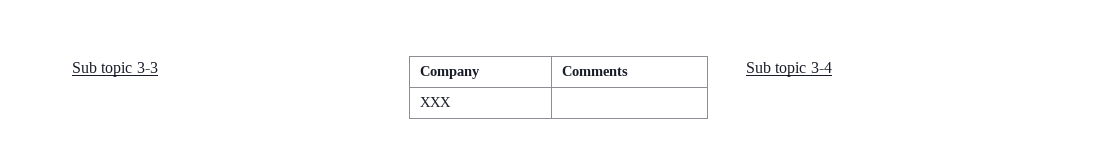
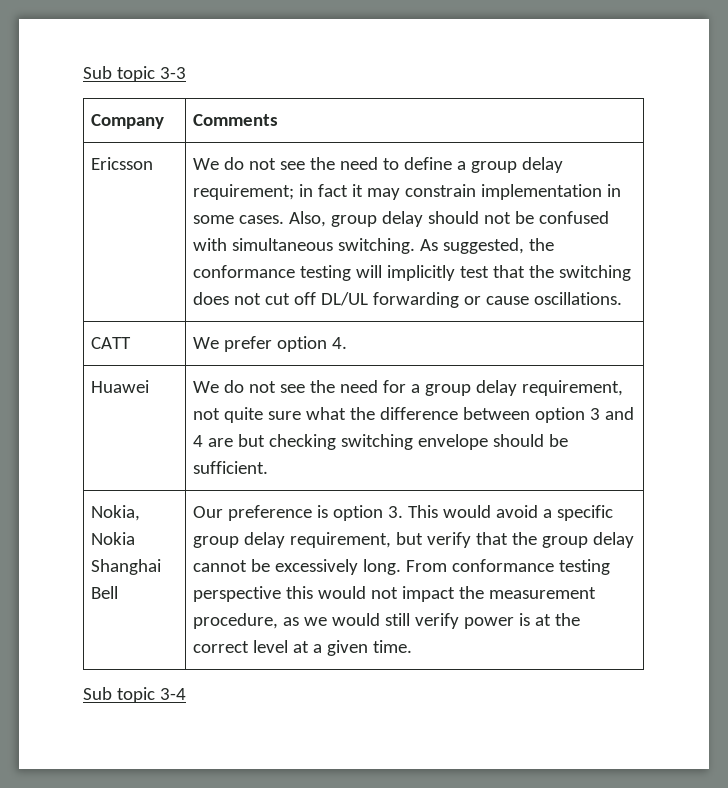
- XXX
+ Ericsson | We do not see the need to define a group delay requirement; in fact it may constrain implementation in some cases. Also, group delay should not be confused with simultaneous switching. As suggested, the conformance testing will implicitly test that the switching does not cut off DL/UL forwarding or cause oscillations.
+ CATT | We prefer option 4.
+ Huawei | We do not see the need for a group delay requirement, not quite sure what the difference between option 3 and 4 are but checking switching envelope should be sufficient.
+ Nokia, Nokia Shanghai Bell | Our preference is option 3. This would avoid a specific group delay requirement, but verify that the group delay cannot be excessively long. From conformance testing perspective this would not impact the measurement procedure, as we would still verify power is at the correct level at a given time.

